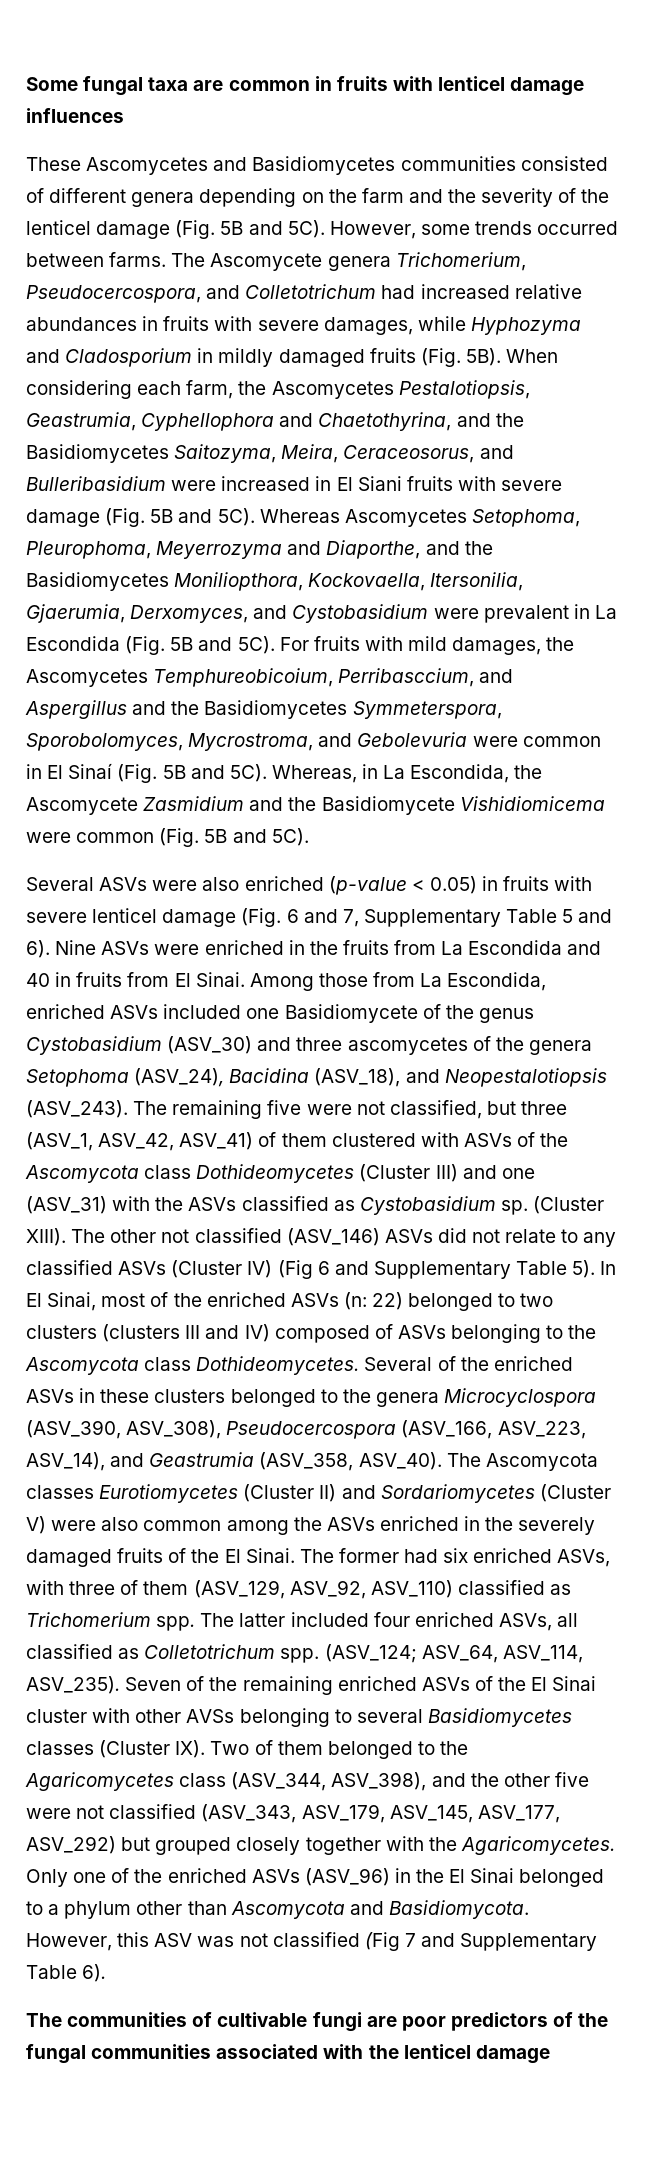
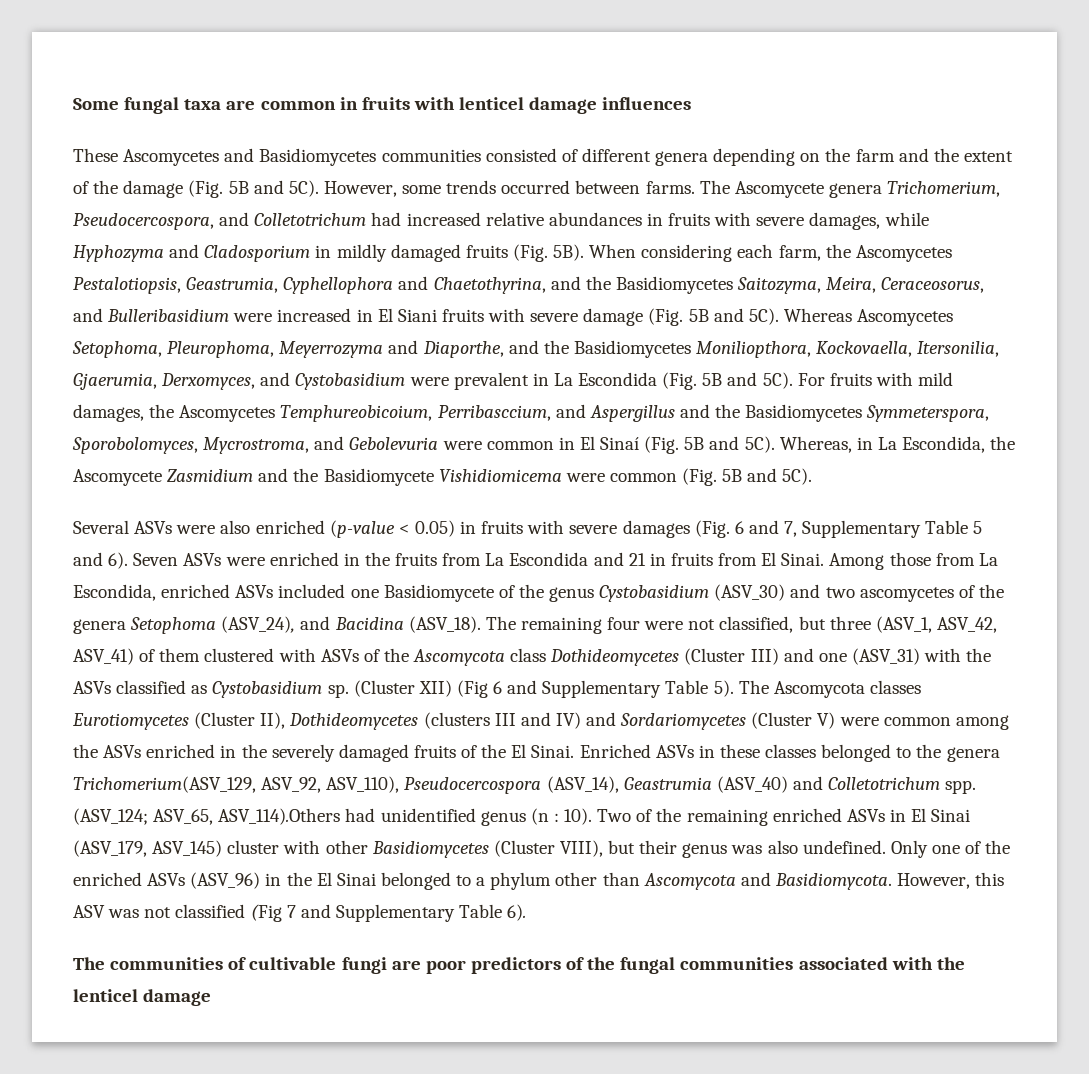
- These Ascomycetes and Basidiomycetes communities consisted of different genera depending on the farm and the severity of the lenticel damage (Fig. 5B and 5C).
+ These Ascomycetes and Basidiomycetes communities consisted of different genera depending on the farm and the extent of the damage (Fig. 5B and 5C).
- Several ASVs were also enriched (p-value < 0.05) in fruits with severe lenticel damage (Fig. 6 and 7, Supplementary Table 5 and 6).
+ Several ASVs were also enriched (p-value < 0.05) in fruits with severe damages (Fig. 6 and 7, Supplementary Table 5 and 6).
- Nine ASVs were enriched in the fruits from La Escondida and 40 in fruits from El Sinai.
+ Seven ASVs were enriched in the fruits from La Escondida and 21 in fruits from El Sinai.
- Among those from La Escondida, enriched ASVs included one Basidiomycete of the genus Cystobasidium (ASV_30) and three ascomycetes of the genera Setophoma (ASV_24), Bacidina (ASV_18), and Neopestalotiopsis (ASV_243).
+ Among those from La Escondida, enriched ASVs included one Basidiomycete of the genus Cystobasidium (ASV_30) and two ascomycetes of the genera Setophoma (ASV_24), and Bacidina (ASV_18).
- The remaining five were not classified, but three (ASV_1, ASV_42, ASV_41) of them clustered with ASVs of the Ascomycota class Dothideomycetes (Cluster III) and one (ASV_31) with the ASVs classified as Cystobasidium sp.
+ The remaining four were not classified, but three (ASV_1, ASV_42, ASV_41) of them clustered with ASVs of the Ascomycota class Dothideomycetes (Cluster III) and one (ASV_31) with the ASVs classified as Cystobasidium sp.
- (Cluster XIII). The other not classified (ASV_146) ASVs did not relate to any classified ASVs (Cluster IV) (Fig 6 and Supplementary Table 5).
+ (Cluster XII) (Fig 6 and Supplementary Table 5).
- In El Sinai, most of the enriched ASVs (n: 22) belonged to two clusters (clusters III and IV) composed of ASVs belonging to the Ascomycota class Dothideomycetes. Several of the enriched ASVs in these clusters belonged to the genera Microcyclospora (ASV_390, ASV_308), Pseudocercospora (ASV_166, ASV_223, ASV_14), and Geastrumia (ASV_358, ASV_40).
- The Ascomycota classes Eurotiomycetes (Cluster II) and Sordariomycetes (Cluster V) were also common among the ASVs enriched in the severely damaged fruits of the El Sinai.
+ The Ascomycota classes Eurotiomycetes (Cluster II), Dothideomycetes (clusters III and IV) and Sordariomycetes (Cluster V) were common among the ASVs enriched in the severely damaged fruits of the El Sinai.
- The former had six enriched ASVs, with three of them (ASV_129, ASV_92, ASV_110) classified as Trichomerium spp. The latter included four enriched ASVs, all classified as Colletotrichum spp. (ASV_124; ASV_64, ASV_114, ASV_235). Seven of the remaining enriched ASVs of the El Sinai cluster with other AVSs belonging to several Basidiomycetes classes (Cluster IX). Two of them belonged to the Agaricomycetes class (ASV_344, ASV_398), and the other five were not classified (ASV_343, ASV_179, ASV_145, ASV_177, ASV_292) but grouped closely together with the Agaricomycetes.
+ Enriched ASVs in these classes belonged to the genera Trichomerium(ASV_129, ASV_92, ASV_110), Pseudocercospora (ASV_14), Geastrumia (ASV_40) and Colletotrichum spp. (ASV_124; ASV_65, ASV_114).Others had unidentified genus (n : 10). Two of the remaining enriched ASVs in El Sinai (ASV_179, ASV_145) cluster with other Basidiomycetes (Cluster VIII), but their genus was also undefined.

